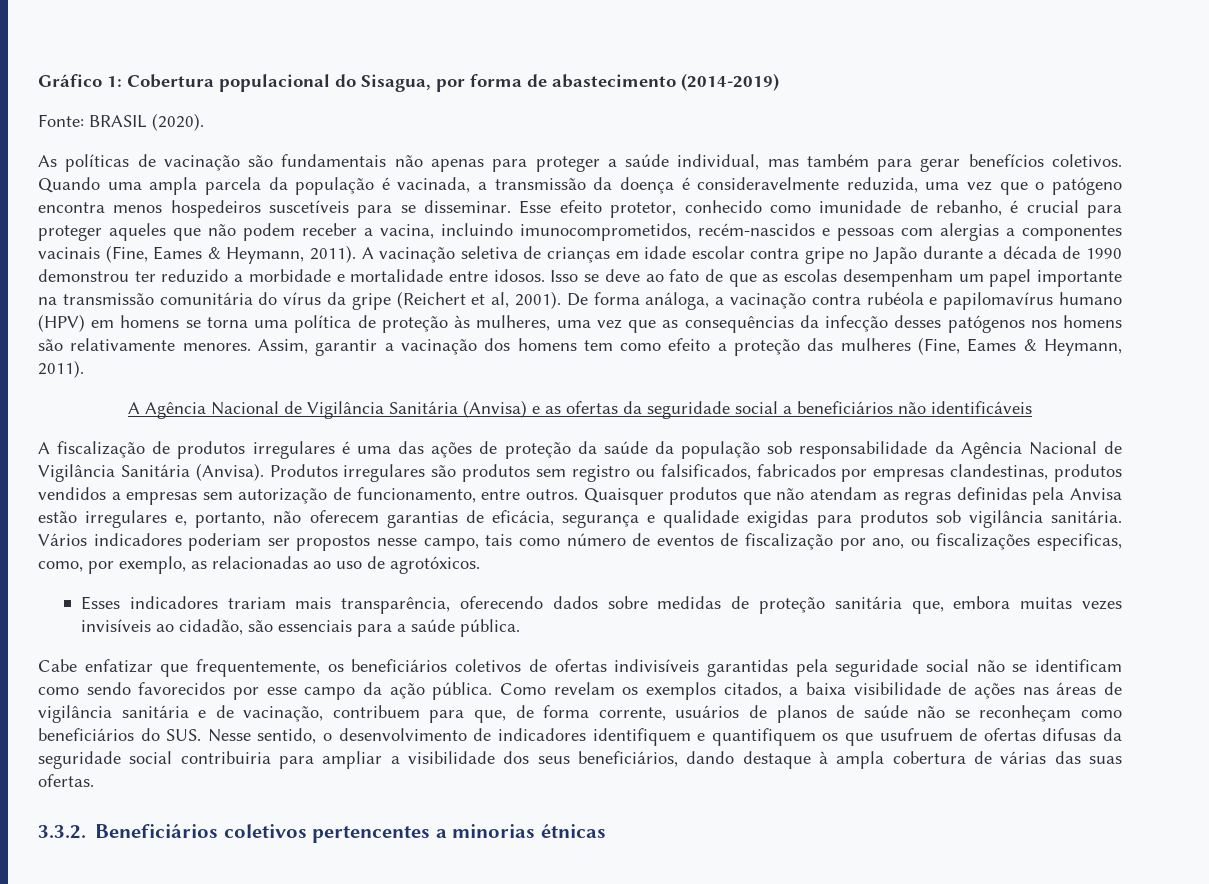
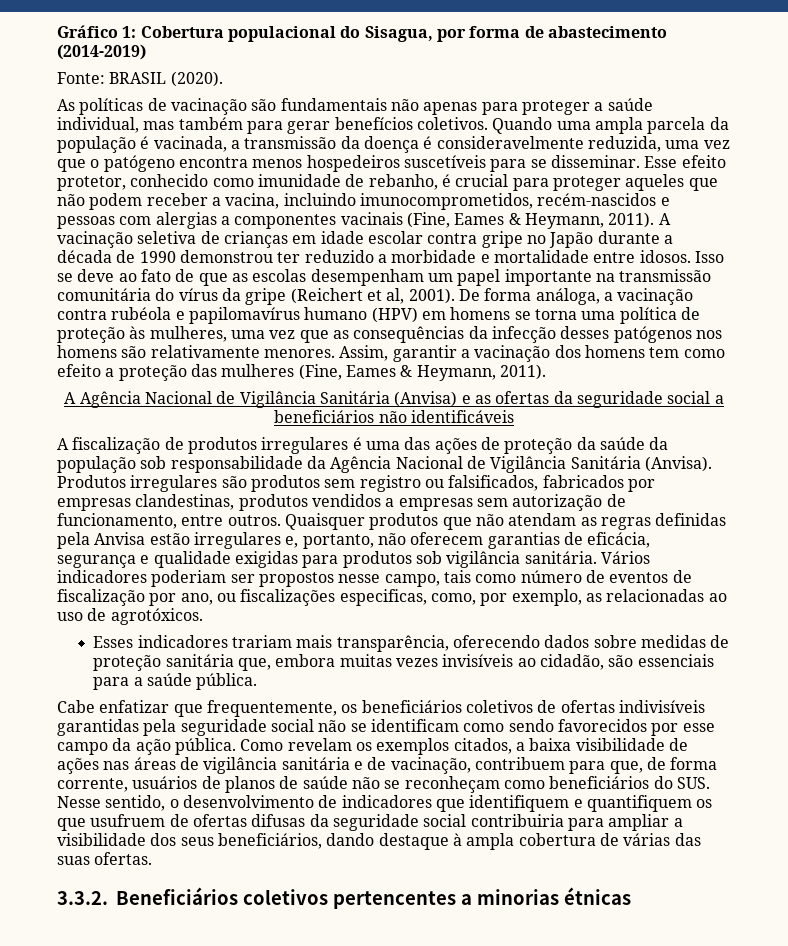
- Como revelam os exemplos citados, a baixa visibilidade de ações nas áreas de vigilância sanitária e de vacinação, contribuem para que, de forma corrente, usuários de planos de saúde não se reconheçam como beneficiários do SUS. Nesse sentido, o desenvolvimento de indicadores identifiquem e quantifiquem os que usufruem de ofertas difusas da seguridade social contribuiria para ampliar a visibilidade dos seus beneficiários, dando destaque à ampla cobertura de várias das suas ofertas.
+ Como revelam os exemplos citados, a baixa visibilidade de ações nas áreas de vigilância sanitária e de vacinação, contribuem para que, de forma corrente, usuários de planos de saúde não se reconheçam como beneficiários do SUS. Nesse sentido, o desenvolvimento de indicadores que identifiquem e quantifiquem os que usufruem de ofertas difusas da seguridade social contribuiria para ampliar a visibilidade dos seus beneficiários, dando destaque à ampla cobertura de várias das suas ofertas.

